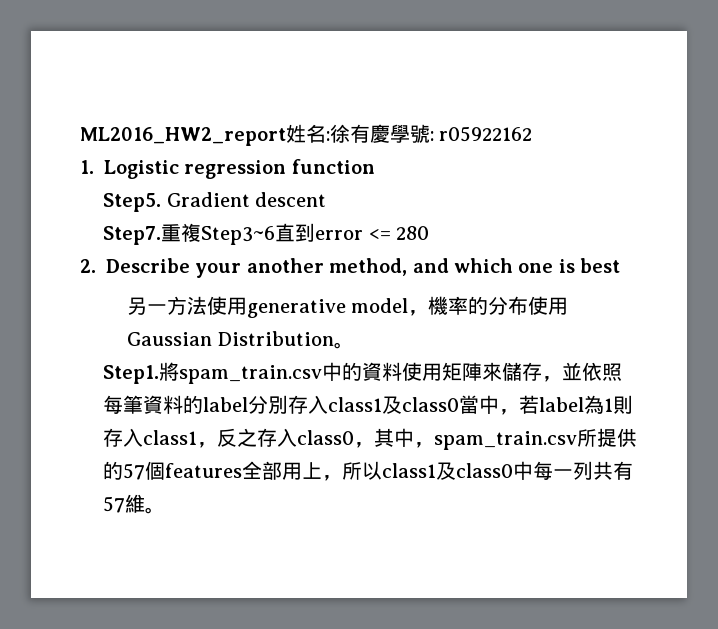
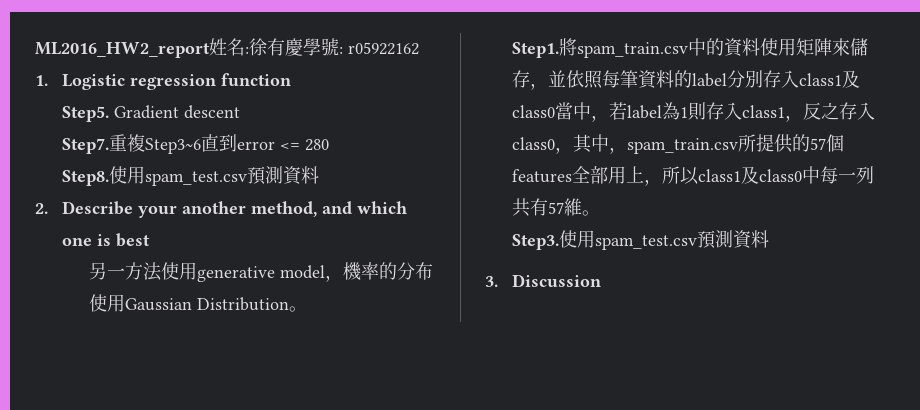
+ Step8.使用spam_test.csv預測資料
+ Step3.使用spam_test.csv預測資料
+ 3. Discussion

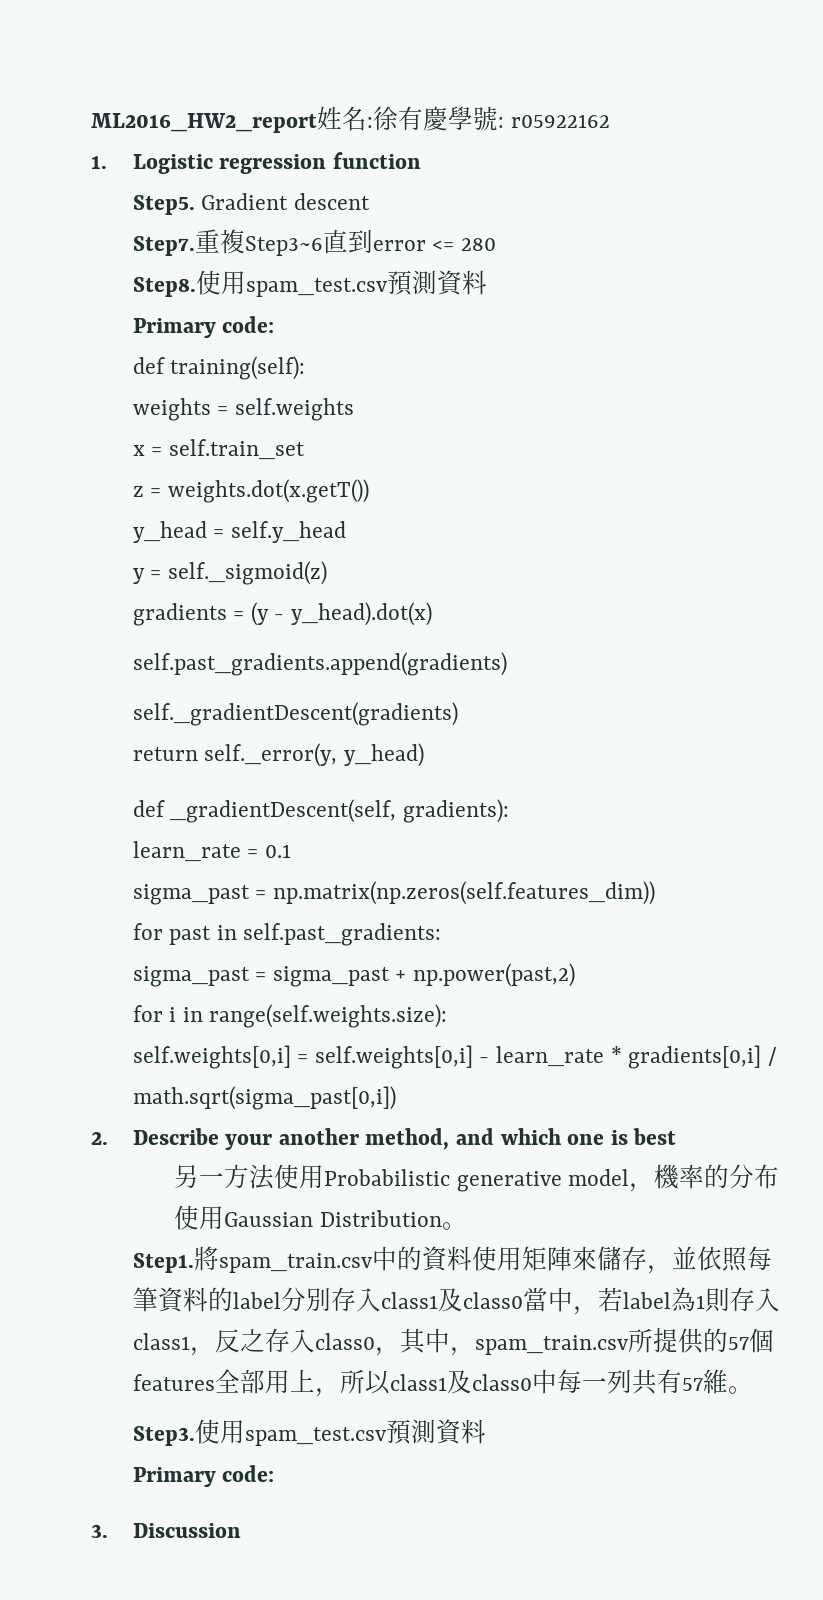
  Step8.使用spam_test.csv預測資料
+ Primary code:
+ def training(self):
+ weights = self.weights
+ x = self.train_set
+ z = weights.dot(x.getT())
+ y_head = self.y_head
+ y = self._sigmoid(z)
+ gradients = (y - y_head).dot(x)
+ self.past_gradients.append(gradients)
+ self._gradientDescent(gradients)
+ return self._error(y, y_head)
+ def _gradientDescent(self, gradients):
+ learn_rate = 0.1
+ sigma_past = np.matrix(np.zeros(self.features_dim))
+ for past in self.past_gradients:
+ sigma_past = sigma_past + np.power(past,2)
+ for i in range(self.weights.size):
+ self.weights[0,i] = self.weights[0,i] - learn_rate * gradients[0,i] / math.sqrt(sigma_past[0,i])
- 另一方法使用generative model，機率的分布使用Gaussian Distribution。
+ 另一方法使用Probabilistic generative model，機率的分布使用Gaussian Distribution。
  Step3.使用spam_test.csv預測資料
+ Primary code:

